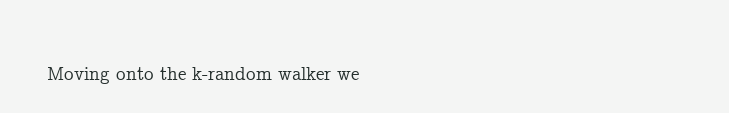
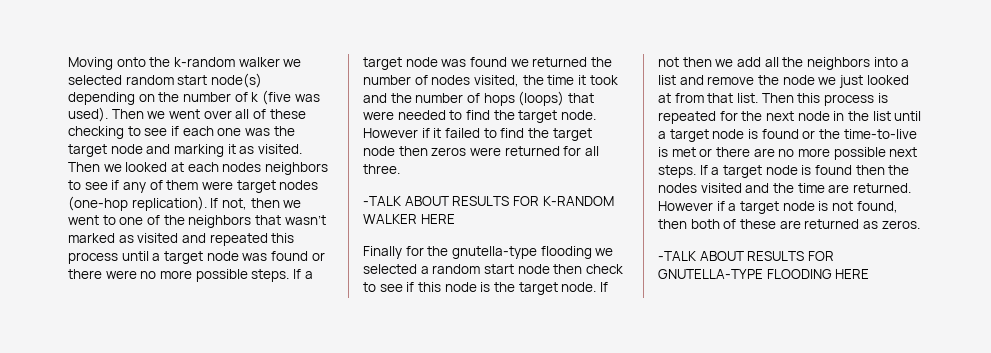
- Moving onto the k-random walker we
+ Moving onto the k-random walker we selected random start node(s) depending on the number of k (five was used). Then we went over all of these checking to see if each one was the target node and marking it as visited. Then we looked at each nodes neighbors to see if any of them were target nodes (one-hop replication). If not, then we went to one of the neighbors that wasn’t marked as visited and repeated this process until a target node was found or there were no more possible steps. If a target node was found we returned the number of nodes visited, the time it took and the number of hops (loops) that were needed to find the target node. However if it failed to find the target node then zeros were returned for all three.
+ -TALK ABOUT RESULTS FOR K-RANDOM WALKER HERE
+ Finally for the gnutella-type flooding we selected a random start node then check to see if this node is the target node. If not then we add all the neighbors into a list and remove the node we just looked at from that list. Then this process is repeated for the next node in the list until a target node is found or the time-to-live is met or there are no more possible next steps. If a target node is found then the nodes visited and the time are returned. However if a target node is not found, then both of these are returned as zeros.
+ -TALK ABOUT RESULTS FOR GNUTELLA-TYPE FLOODING HERE

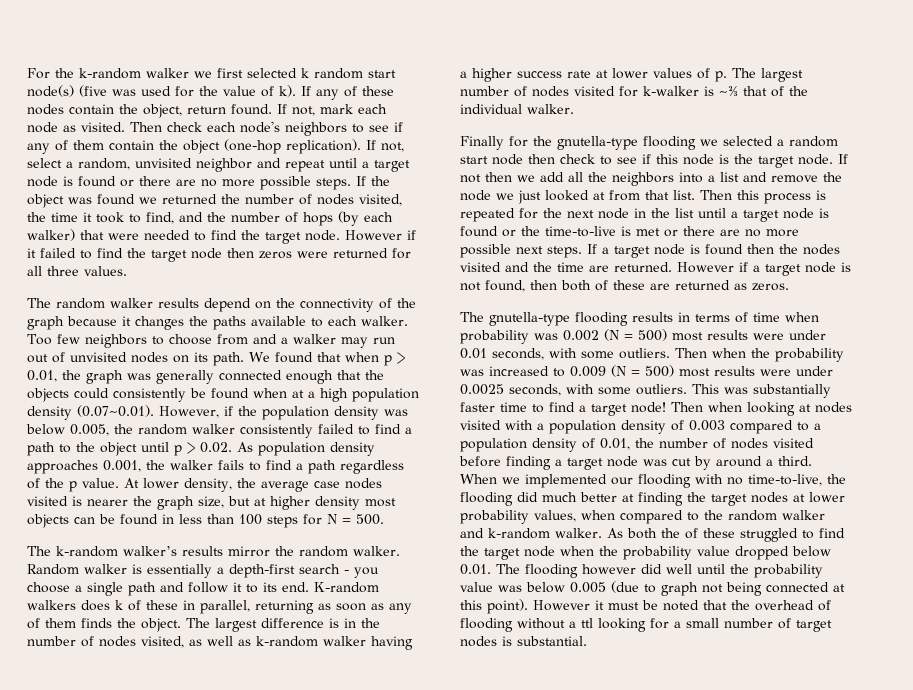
- Moving onto the k-random walker we selected random start node(s) depending on the number of k (five was used). Then we went over all of these checking to see if each one was the target node and marking it as visited. Then we looked at each nodes neighbors to see if any of them were target nodes (one-hop replication).
+ For the k-random walker we first selected k random start node(s) (five was used for the value of k). If any of these nodes contain the object, return found. If not, mark each node as visited. Then check each node's neighbors to see if any of them contain the object (one-hop replication).
- If not, then we went to one of the neighbors that wasn’t marked as visited and repeated this process until a target node was found or there were no more possible steps.
+ If not, select a random, unvisited neighbor and repeat until a target node is found or there are no more possible steps.
- If a target node was found we returned the number of nodes visited, the time it took and the number of hops (loops) that were needed to find the target node.
+ If the object was found we returned the number of nodes visited, the time it took to find, and the number of hops (by each walker) that were needed to find the target node.
- However if it failed to find the target node then zeros were returned for all three.
- -TALK ABOUT RESULTS FOR K-RANDOM WALKER HERE
+ However if it failed to find the target node then zeros were returned for all three values.
+ The random walker results depend on the connectivity of the graph because it changes the paths available to each walker. Too few neighbors to choose from and a walker may run out of unvisited nodes on its path. We found that when p > 0.01, the graph was generally connected enough that the objects could consistently be found when at a high population density (0.07~0.01). However, if the population density was below 0.005, the random walker consistently failed to find a path to the object until p > 0.02. As population density approaches 0.001, the walker fails to find a path regardless of the p value. At lower density, the average case nodes visited is nearer the graph size, but at higher density most objects can be found in less than 100 steps for N = 500.
+ The k-random walker’s results mirror the random walker. Random walker is essentially a depth-first search - you choose a single path and follow it to its end. K-random walkers does k of these in parallel, returning as soon as any of them finds the object. The largest difference is in the number of nodes visited, as well as k-random walker having a higher success rate at lower values of p. The largest number of nodes visited for k-walker is ~⅔ that of the individual walker.
- -TALK ABOUT RESULTS FOR GNUTELLA-TYPE FLOODING HERE
+ The gnutella-type flooding results in terms of time when probability was 0.002 (N = 500) most results were under 0.01 seconds, with some outliers. Then when the probability was increased to 0.009 (N = 500) most results were under 0.0025 seconds, with some outliers. This was substantially faster time to find a target node! Then when looking at nodes visited with a population density of 0.003 compared to a population density of 0.01, the number of nodes visited before finding a target node was cut by around a third. When we implemented our flooding with no time-to-live, the flooding did much better at finding the target nodes at lower probability values, when compared to the random walker and k-random walker. As both the of these struggled to find the target node when the probability value dropped below 0.01. The flooding however did well until the probability value was below 0.005 (due to graph not being connected at this point). However it must be noted that the overhead of flooding without a ttl looking for a small number of target nodes is substantial.

